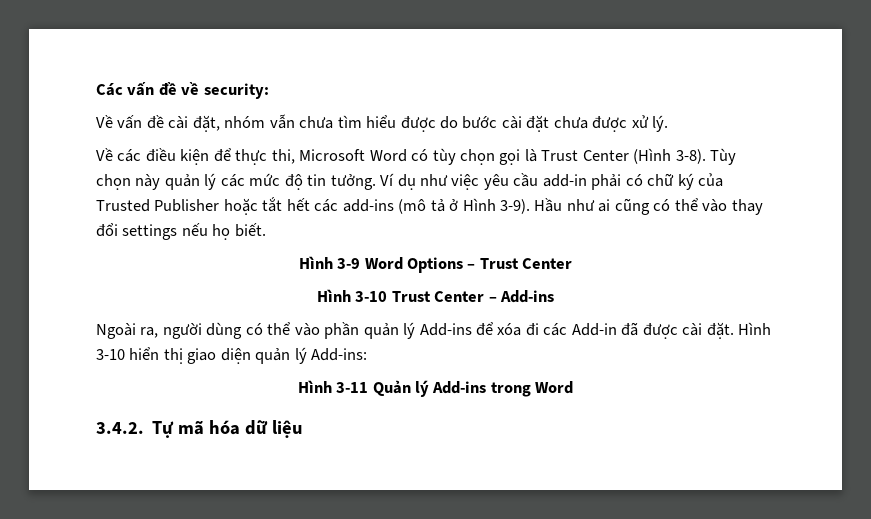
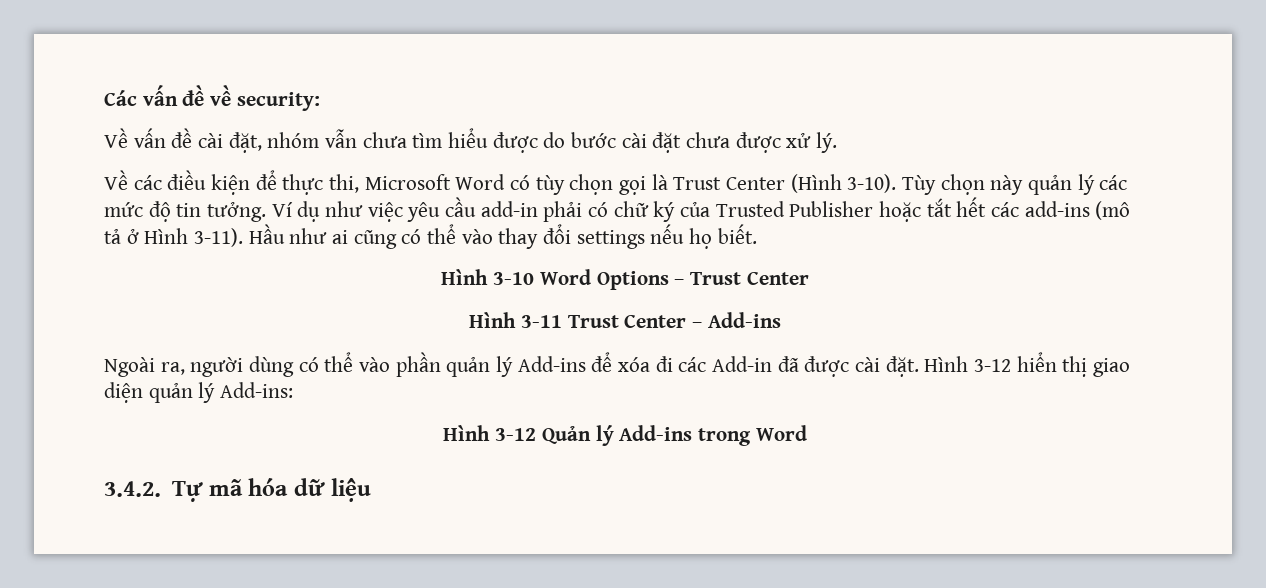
- Về các điều kiện để thực thi, Microsoft Word có tùy chọn gọi là Trust Center (Hình 3-8).
+ Về các điều kiện để thực thi, Microsoft Word có tùy chọn gọi là Trust Center (Hình 3-10).
- Ví dụ như việc yêu cầu add-in phải có chữ ký của Trusted Publisher hoặc tắt hết các add-ins (mô tả ở Hình 3-9).
+ Ví dụ như việc yêu cầu add-in phải có chữ ký của Trusted Publisher hoặc tắt hết các add-ins (mô tả ở Hình 3-11).
- Hình 3-9 Word Options – Trust Center
+ Hình 3-10 Word Options – Trust Center
- Hình 3-10 Trust Center – Add-ins
+ Hình 3-11 Trust Center – Add-ins
- Hình 3-10 hiển thị giao diện quản lý Add-ins:
+ Hình 3-12 hiển thị giao diện quản lý Add-ins:
- Hình 3-11 Quản lý Add-ins trong Word
+ Hình 3-12 Quản lý Add-ins trong Word

